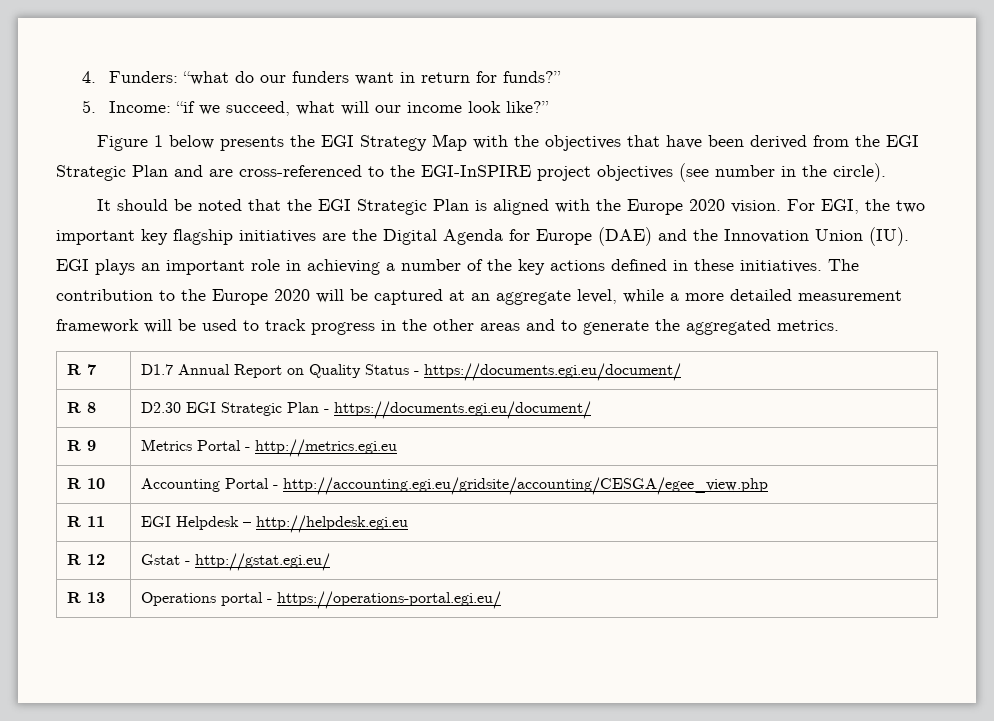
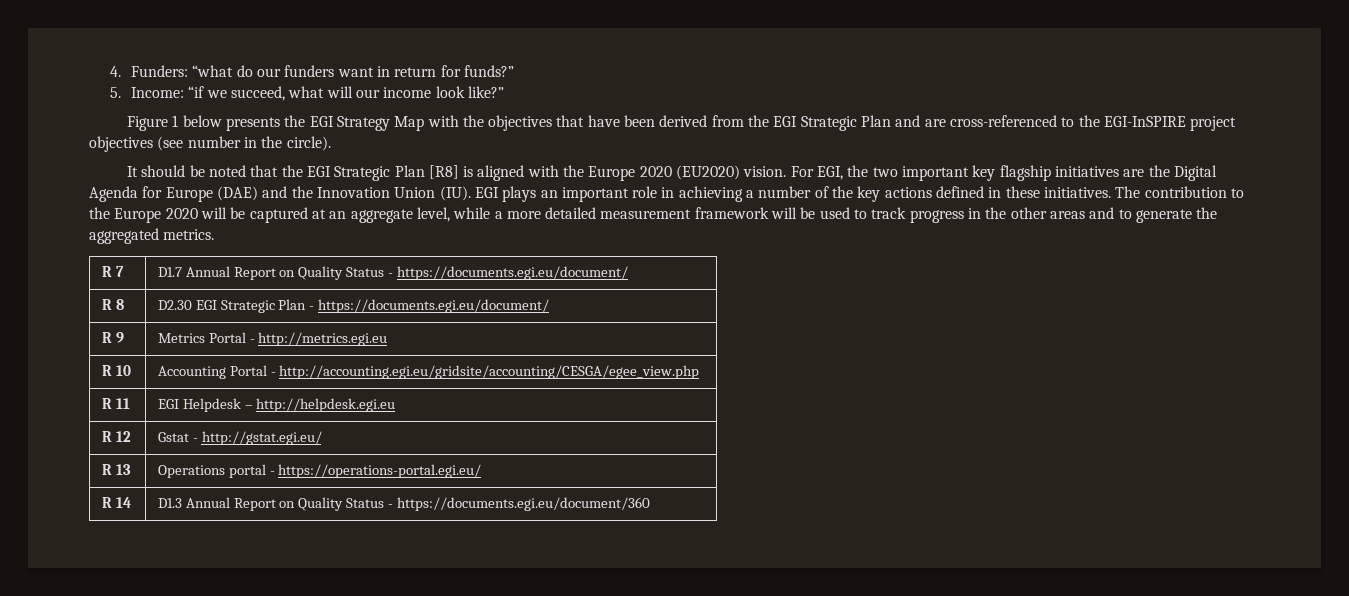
- It should be noted that the EGI Strategic Plan is aligned with the Europe 2020 vision.
+ It should be noted that the EGI Strategic Plan [R8] is aligned with the Europe 2020 (EU2020) vision.
+ R 14 | D1.3 Annual Report on Quality Status - https://documents.egi.eu/document/360

